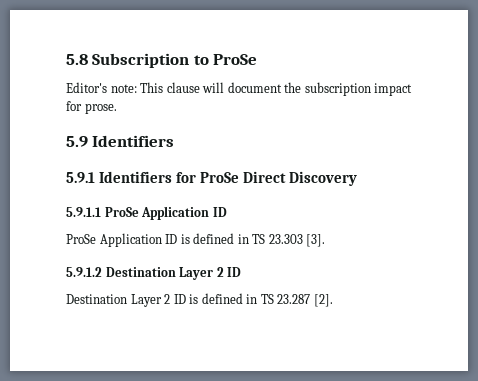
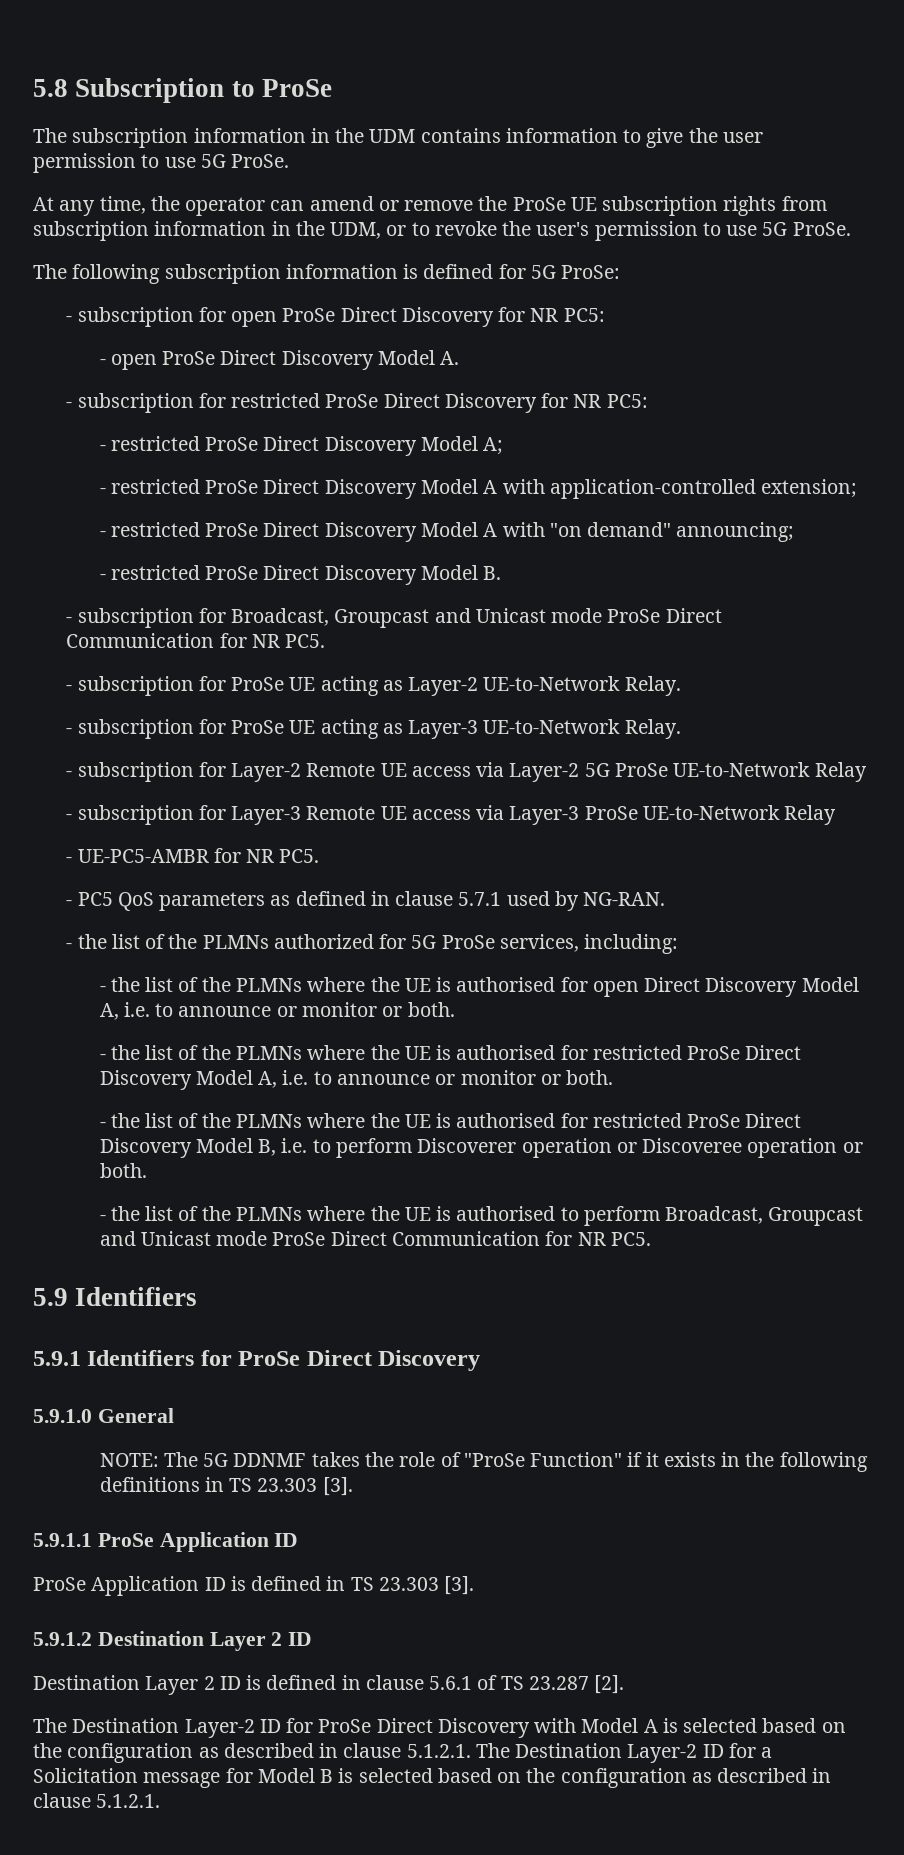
- Editor's note: This clause will document the subscription impact for prose.
+ The subscription information in the UDM contains information to give the user permission to use 5G ProSe.
+ At any time, the operator can amend or remove the ProSe UE subscription rights from subscription information in the UDM, or to revoke the user's permission to use 5G ProSe.
+ The following subscription information is defined for 5G ProSe:
+ - subscription for open ProSe Direct Discovery for NR PC5:
+ - open ProSe Direct Discovery Model A.
+ - subscription for restricted ProSe Direct Discovery for NR PC5:
+ - restricted ProSe Direct Discovery Model A;
+ - restricted ProSe Direct Discovery Model A with application-controlled extension;
+ - restricted ProSe Direct Discovery Model A with "on demand" announcing;
+ - restricted ProSe Direct Discovery Model B.
+ - subscription for Broadcast, Groupcast and Unicast mode ProSe Direct Communication for NR PC5.
+ - subscription for ProSe UE acting as Layer-2 UE-to-Network Relay.
+ - subscription for ProSe UE acting as Layer-3 UE-to-Network Relay.
+ - subscription for Layer-2 Remote UE access via Layer-2 5G ProSe UE-to-Network Relay
+ - subscription for Layer-3 Remote UE access via Layer-3 ProSe UE-to-Network Relay
+ - UE-PC5-AMBR for NR PC5.
+ - PC5 QoS parameters as defined in clause 5.7.1 used by NG-RAN.
+ - the list of the PLMNs authorized for 5G ProSe services, including:
+ - the list of the PLMNs where the UE is authorised for open Direct Discovery Model A, i.e. to announce or monitor or both.
+ - the list of the PLMNs where the UE is authorised for restricted ProSe Direct Discovery Model A, i.e. to announce or monitor or both.
+ - the list of the PLMNs where the UE is authorised for restricted ProSe Direct Discovery Model B, i.e. to perform Discoverer operation or Discoveree operation or both.
+ - the list of the PLMNs where the UE is authorised to perform Broadcast, Groupcast and Unicast mode ProSe Direct Communication for NR PC5.
+ 5.9.1.0 General
+ NOTE: The 5G DDNMF takes the role of "ProSe Function" if it exists in the following definitions in TS 23.303 [3].
- Destination Layer 2 ID is defined in TS 23.287 [2].
+ Destination Layer 2 ID is defined in clause 5.6.1 of TS 23.287 [2].
+ The Destination Layer-2 ID for ProSe Direct Discovery with Model A is selected based on the configuration as described in clause 5.1.2.1. The Destination Layer-2 ID for a Solicitation message for Model B is selected based on the configuration as described in clause 5.1.2.1.

